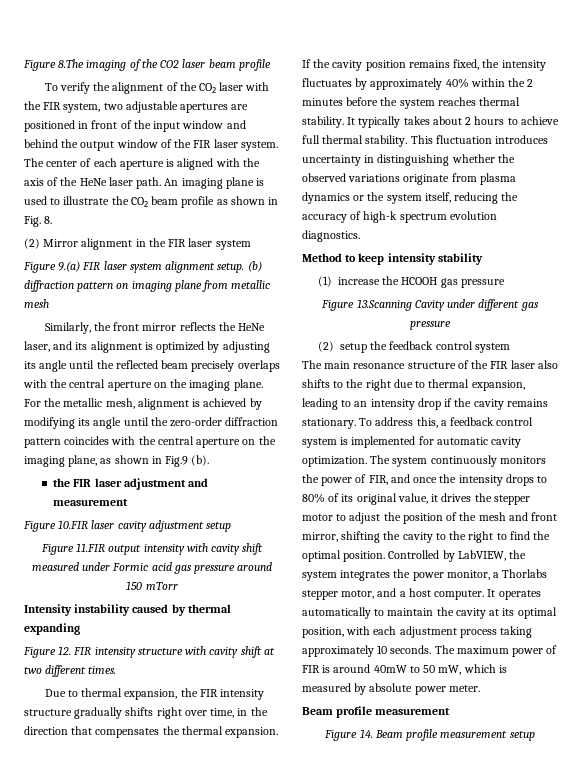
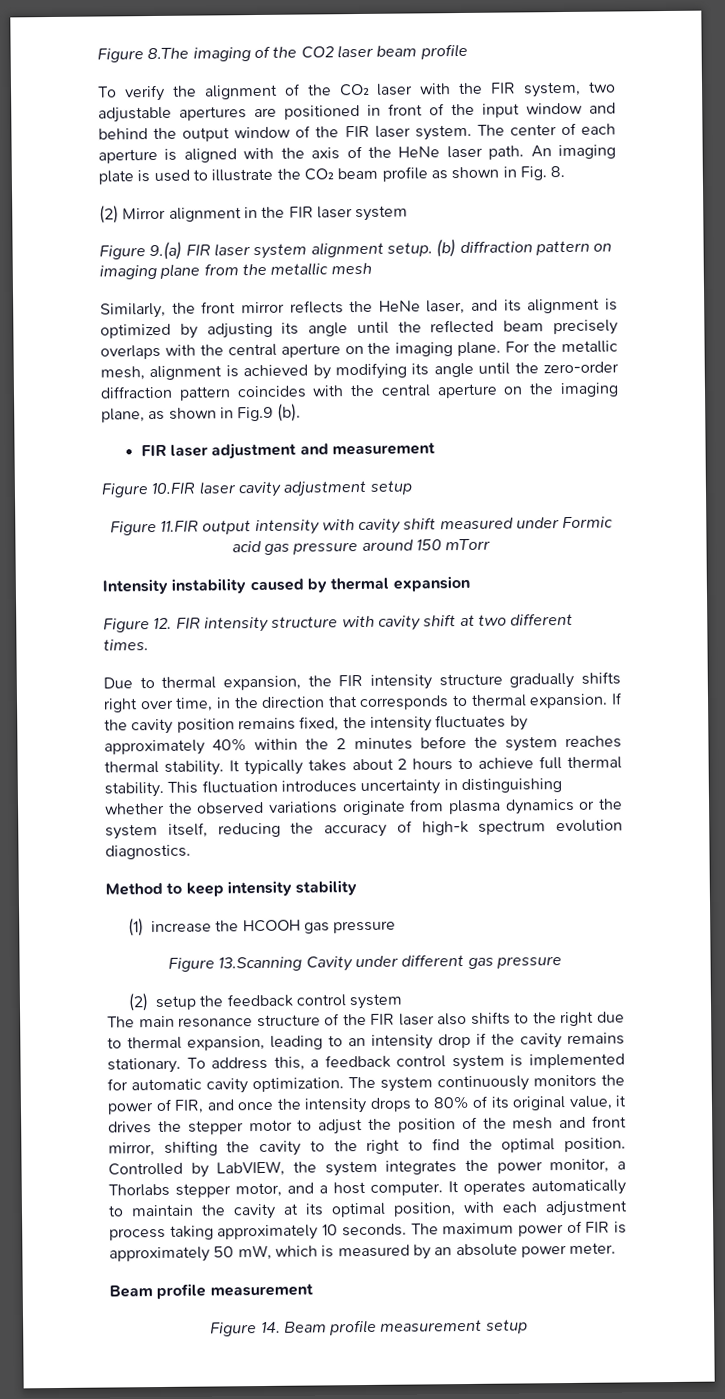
- An imaging plane is used to illustrate the CO₂ beam profile as shown in Fig. 8.
+ An imaging plate is used to illustrate the CO₂ beam profile as shown in Fig. 8.
- (b) diffraction pattern on imaging plane from metallic mesh
+ (b) diffraction pattern on imaging plane from the metallic mesh
- the FIR laser adjustment and measurement
+ FIR laser adjustment and measurement
- Intensity instability caused by thermal expanding
+ Intensity instability caused by thermal expansion
- Due to thermal expansion, the FIR intensity structure gradually shifts right over time, in the direction that compensates the thermal expansion.
+ Due to thermal expansion, the FIR intensity structure gradually shifts right over time, in the direction that corresponds to thermal expansion.
- The maximum power of FIR is around 40mW to 50 mW, which is measured by absolute power meter.
+ The maximum power of FIR is approximately 50 mW, which is measured by an absolute power meter.

